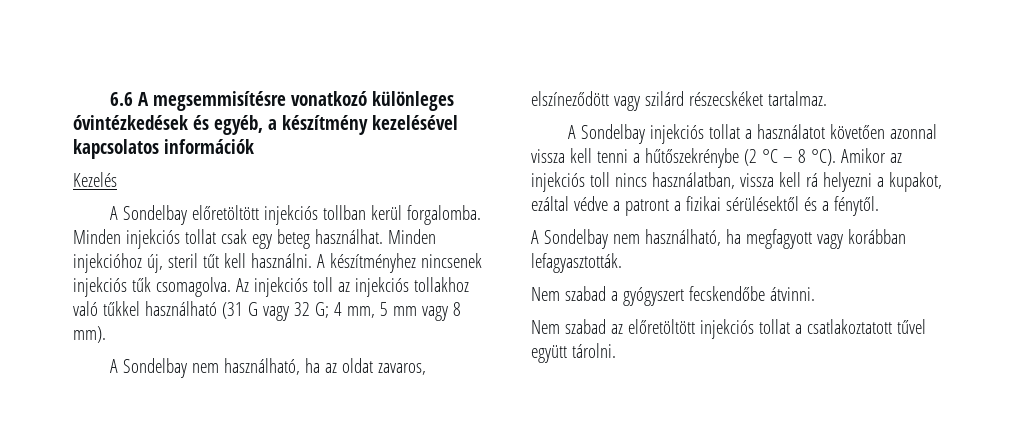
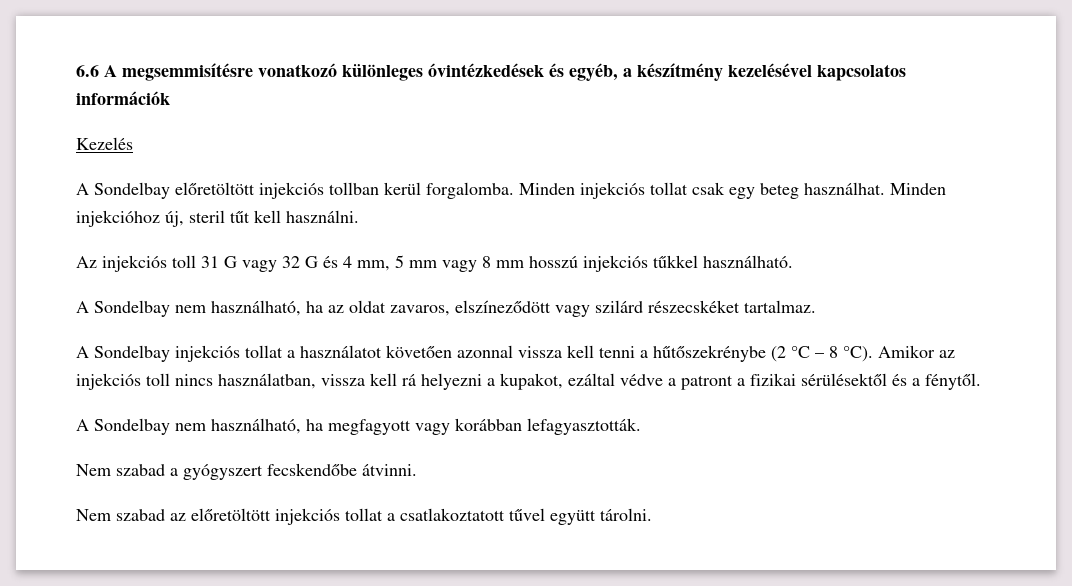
- Minden injekcióhoz új, steril tűt kell használni. A készítményhez nincsenek injekciós tűk csomagolva. Az injekciós toll az injekciós tollakhoz való tűkkel használható (31 G vagy 32 G; 4 mm, 5 mm vagy 8 mm).
+ Minden injekcióhoz új, steril tűt kell használni.
+ Az injekciós toll 31 G vagy 32 G és 4 mm, 5 mm vagy 8 mm hosszú injekciós tűkkel használható.

